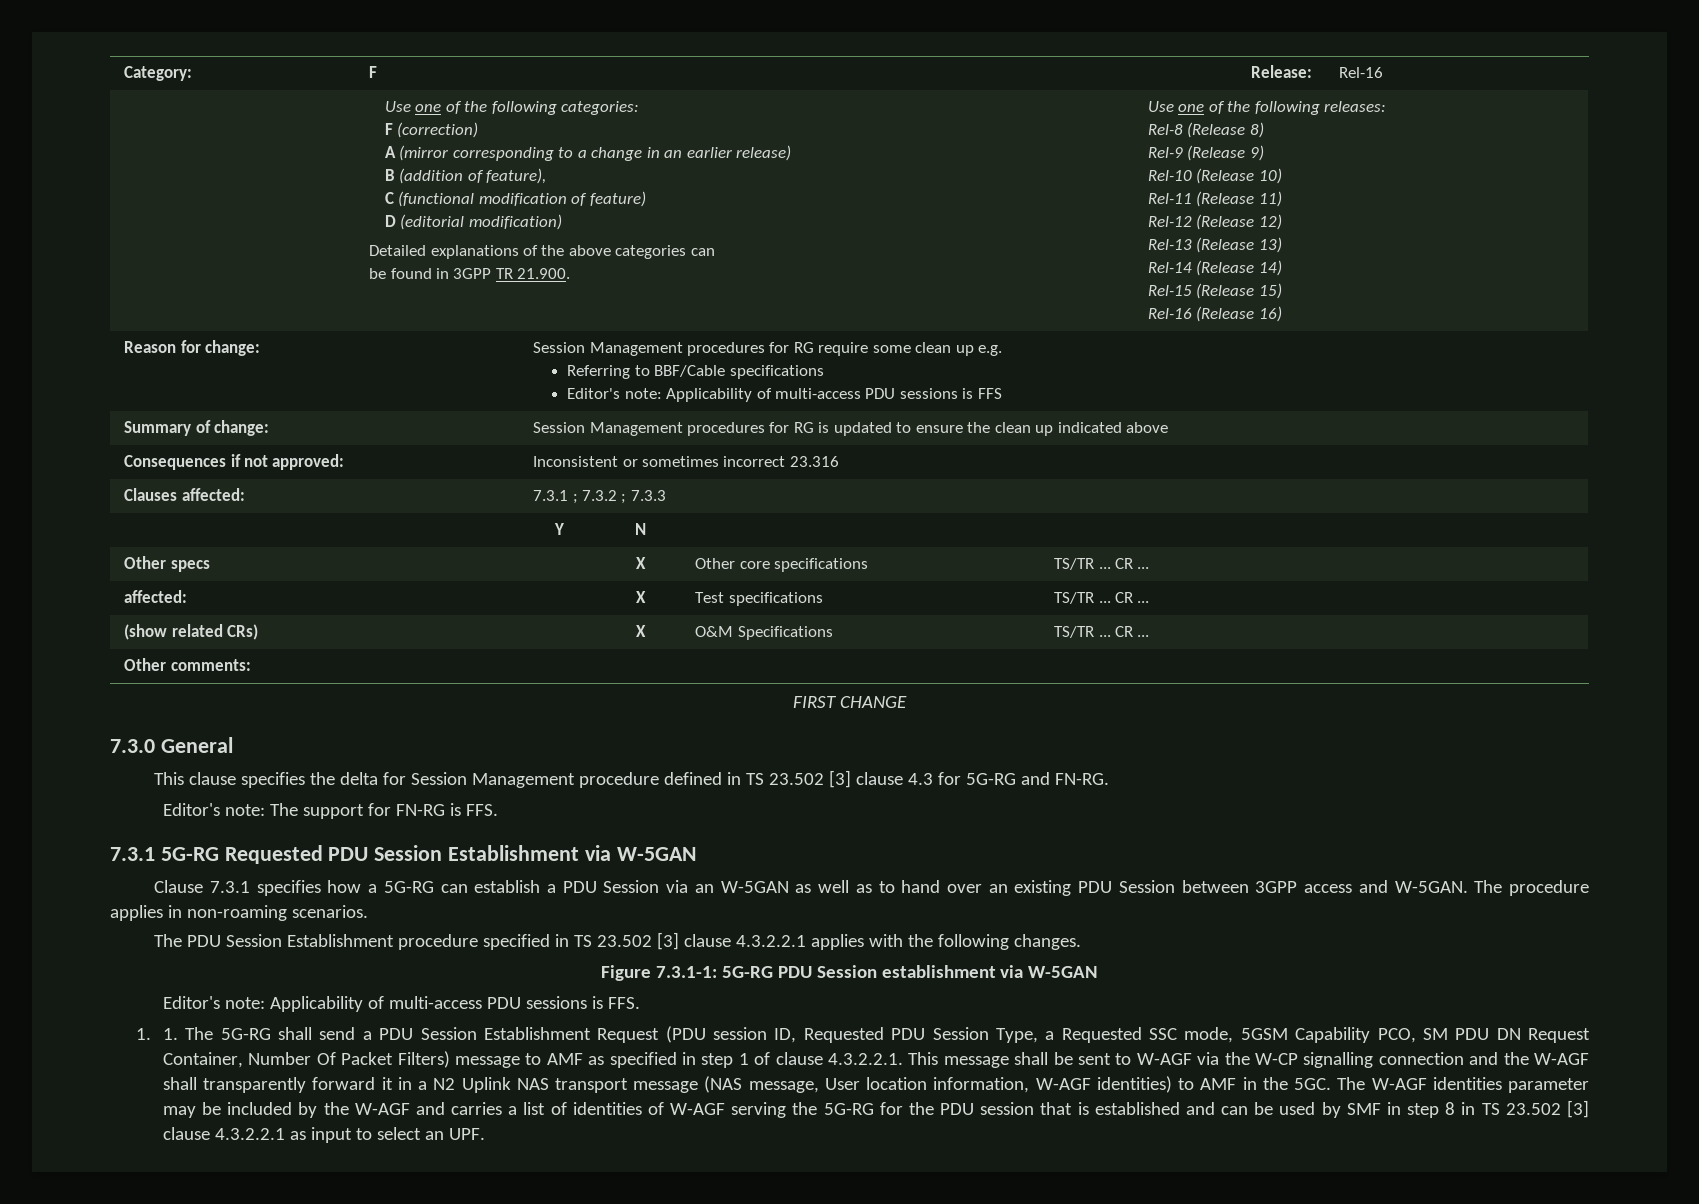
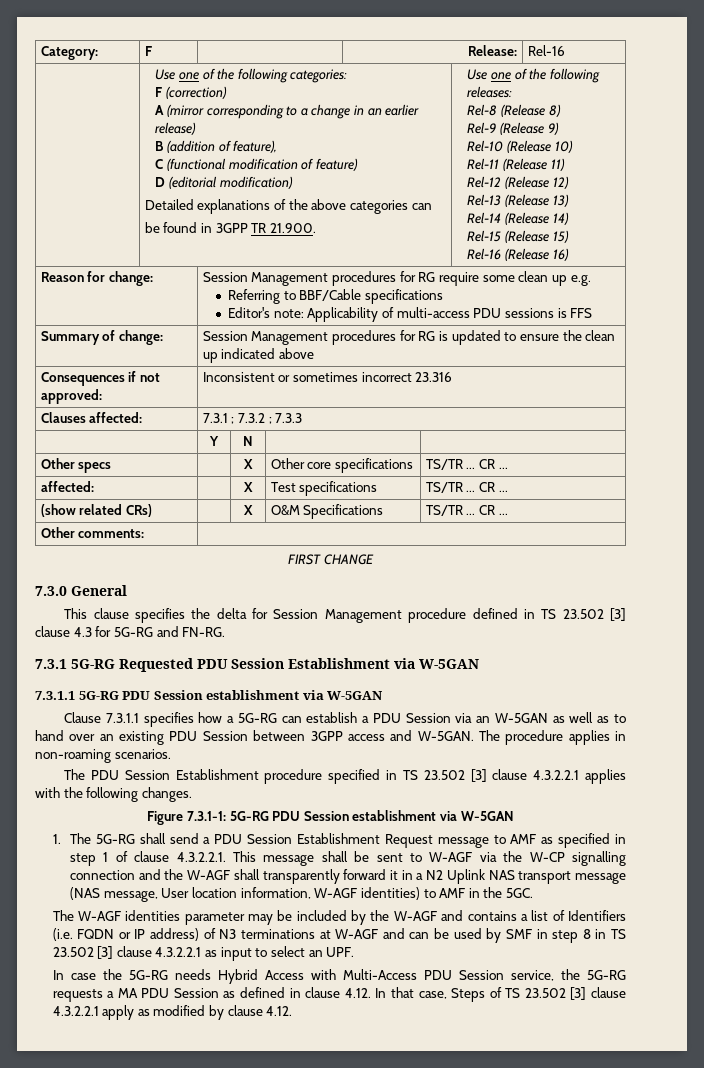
- Editor's note: The support for FN-RG is FFS.
+ 7.3.1.1 5G-RG PDU Session establishment via W-5GAN
- Clause 7.3.1 specifies how a 5G-RG can establish a PDU Session via an W-5GAN as well as to hand over an existing PDU Session between 3GPP access and W-5GAN.
+ Clause 7.3.1.1 specifies how a 5G-RG can establish a PDU Session via an W-5GAN as well as to hand over an existing PDU Session between 3GPP access and W-5GAN.
- Editor's note: Applicability of multi-access PDU sessions is FFS.
- 1. 1. The 5G-RG shall send a PDU Session Establishment Request (PDU session ID, Requested PDU Session Type, a Requested SSC mode, 5GSM Capability PCO, SM PDU DN Request Container, Number Of Packet Filters) message to AMF as specified in step 1 of clause 4.3.2.2.1. This message shall be sent to W-AGF via the W-CP signalling connection and the W-AGF shall transparently forward it in a N2 Uplink NAS transport message (NAS message, User location information, W-AGF identities) to AMF in the 5GC. The W-AGF identities parameter may be included by the W-AGF and carries a list of identities of W-AGF serving the 5G-RG for the PDU session that is established and can be used by SMF in step 8 in TS 23.502 [3] clause 4.3.2.2.1 as input to select an UPF.
+ 1. The 5G-RG shall send a PDU Session Establishment Request message to AMF as specified in step 1 of clause 4.3.2.2.1. This message shall be sent to W-AGF via the W-CP signalling connection and the W-AGF shall transparently forward it in a N2 Uplink NAS transport message (NAS message, User location information, W-AGF identities) to AMF in the 5GC.
+ The W-AGF identities parameter may be included by the W-AGF and contains a list of Identifiers (i.e. FQDN or IP address) of N3 terminations at W-AGF and can be used by SMF in step 8 in TS 23.502 [3] clause 4.3.2.2.1 as input to select an UPF.
+ In case the 5G-RG needs Hybrid Access with Multi-Access PDU Session service, the 5G-RG requests a MA PDU Session as defined in clause 4.12. In that case, Steps of TS 23.502 [3] clause 4.3.2.2.1 apply as modified by clause 4.12.

